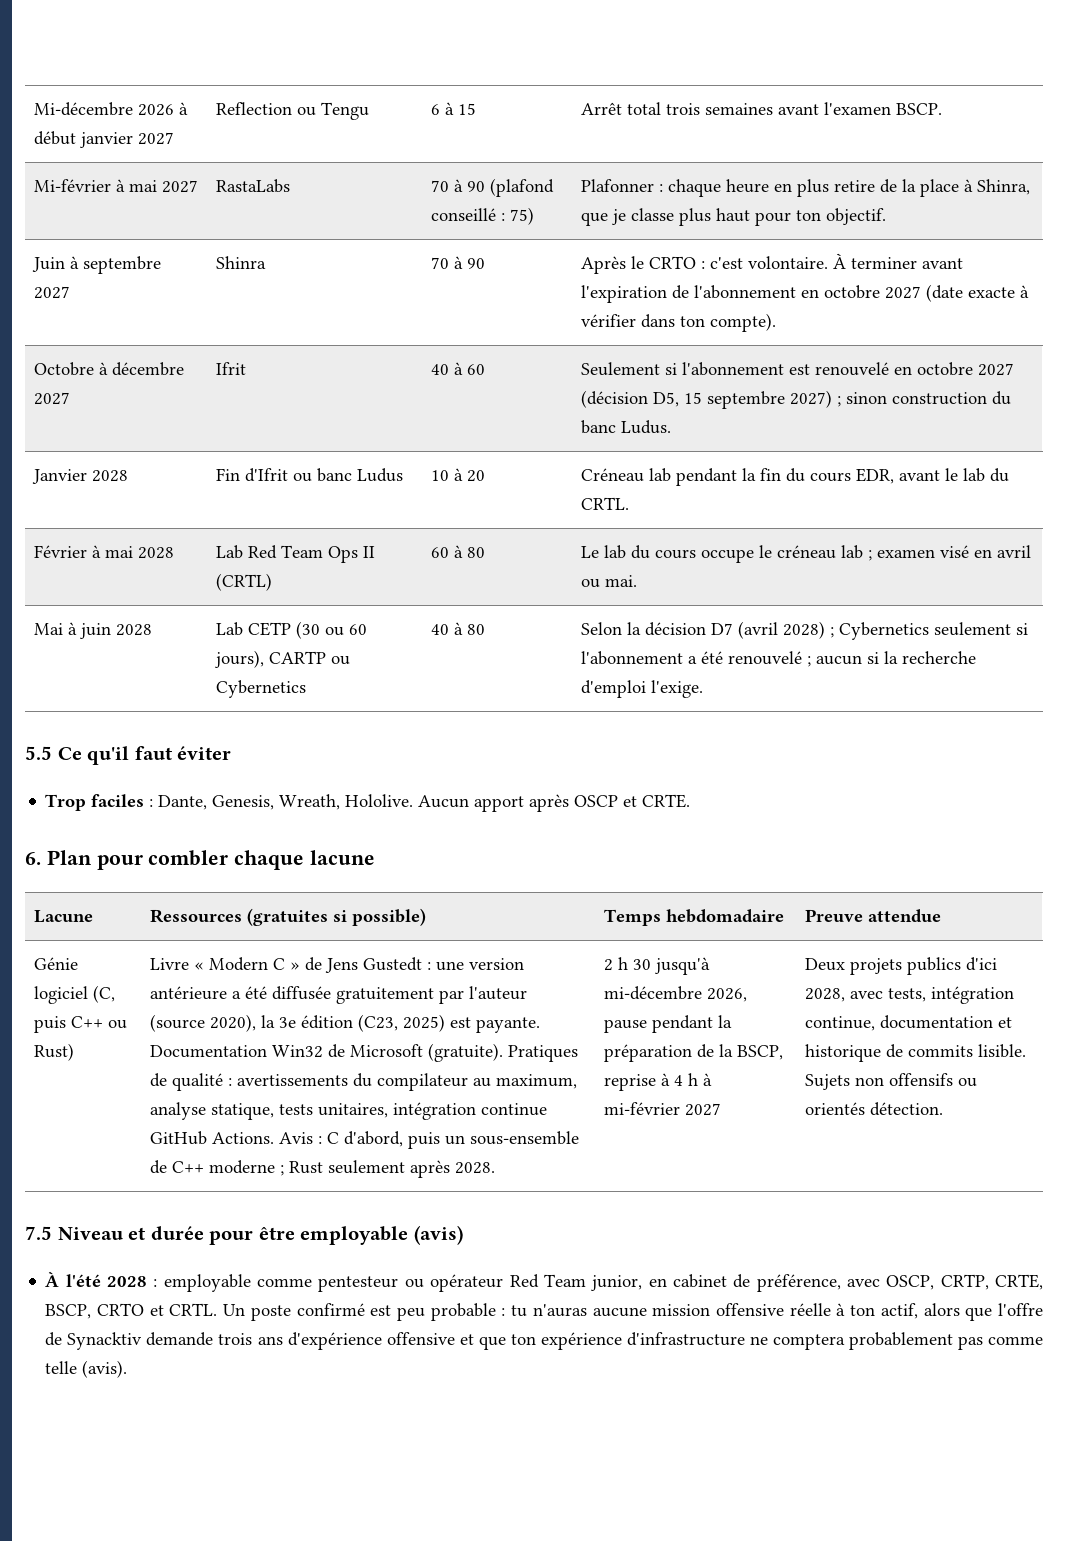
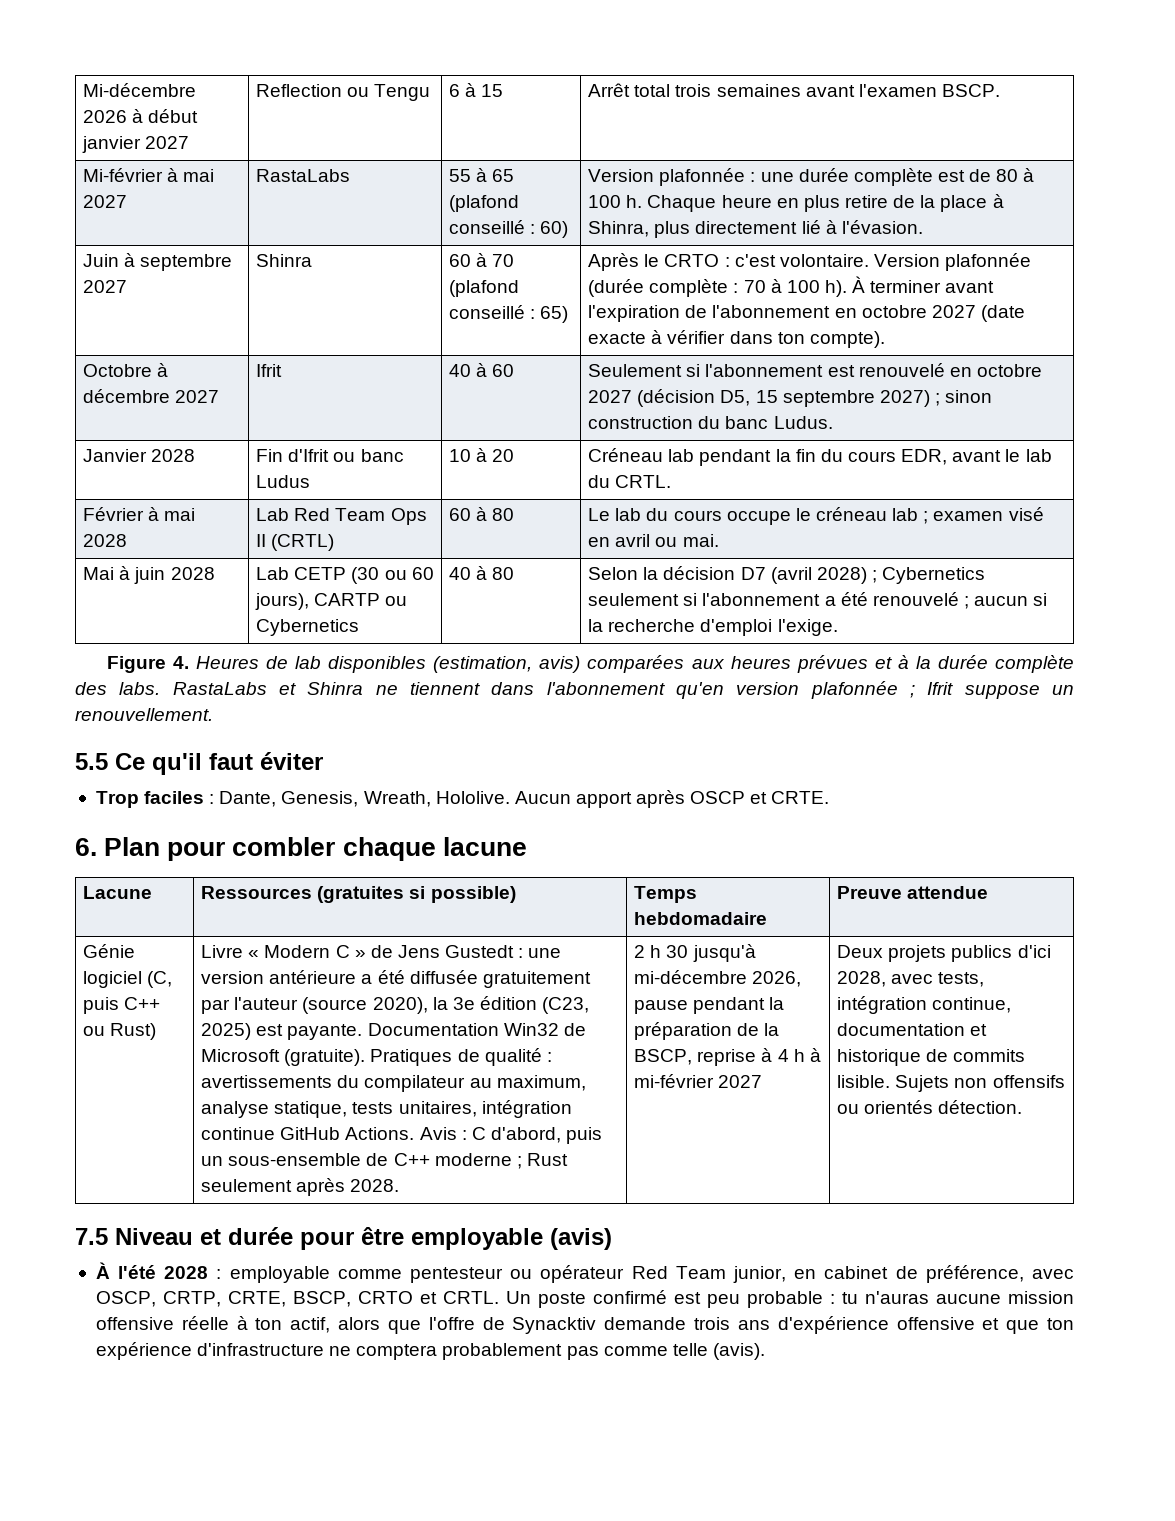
- Mi-février à mai 2027 | RastaLabs | 70 à 90 (plafond conseillé : 75) | Plafonner : chaque heure en plus retire de la place à Shinra, que je classe plus haut pour ton objectif.
+ Mi-février à mai 2027 | RastaLabs | 55 à 65 (plafond conseillé : 60) | Version plafonnée : une durée complète est de 80 à 100 h. Chaque heure en plus retire de la place à Shinra, plus directement lié à l'évasion.
- Shinra | 70 à 90
+ Shinra | 60 à 70 (plafond conseillé : 65)
+ Version plafonnée (durée complète : 70 à 100 h).
+ Figure 4. Heures de lab disponibles (estimation, avis) comparées aux heures prévues et à la durée complète des labs. RastaLabs et Shinra ne tiennent dans l'abonnement qu'en version plafonnée ; Ifrit suppose un renouvellement.

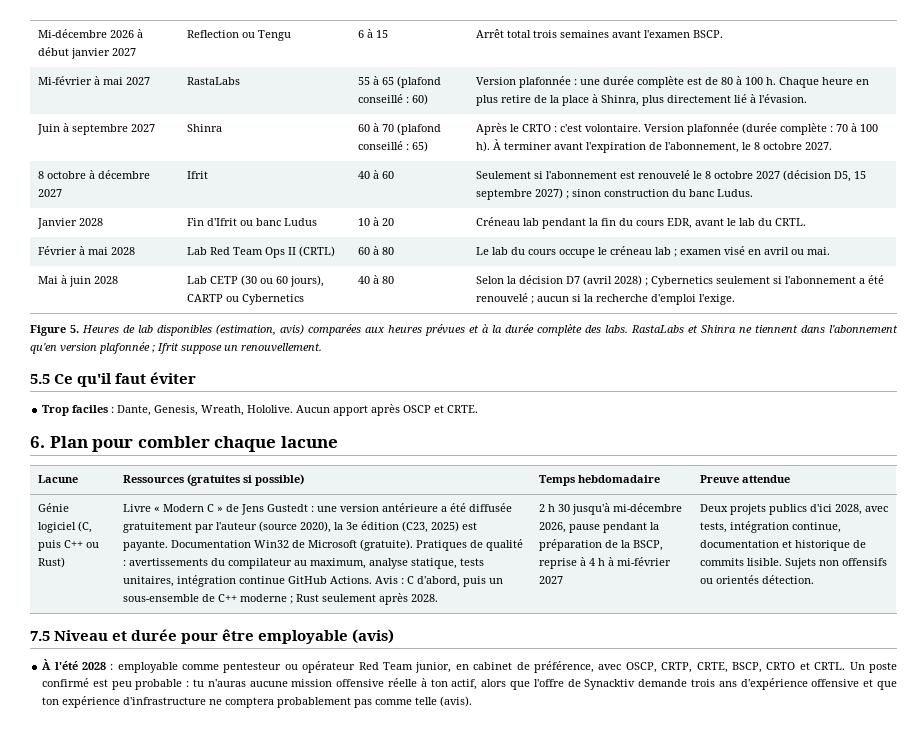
- À terminer avant l'expiration de l'abonnement en octobre 2027 (date exacte à vérifier dans ton compte).
- Octobre à décembre 2027 | Ifrit | 40 à 60 | Seulement si l'abonnement est renouvelé en octobre 2027 (décision D5, 15 septembre 2027) ; sinon construction du banc Ludus.
+ À terminer avant l'expiration de l'abonnement, le 8 octobre 2027.
+ 8 octobre à décembre 2027 | Ifrit | 40 à 60 | Seulement si l'abonnement est renouvelé le 8 octobre 2027 (décision D5, 15 septembre 2027) ; sinon construction du banc Ludus.
- Figure 4. Heures de lab disponibles (estimation, avis) comparées aux heures prévues et à la durée complète des labs.
+ Figure 5. Heures de lab disponibles (estimation, avis) comparées aux heures prévues et à la durée complète des labs.

